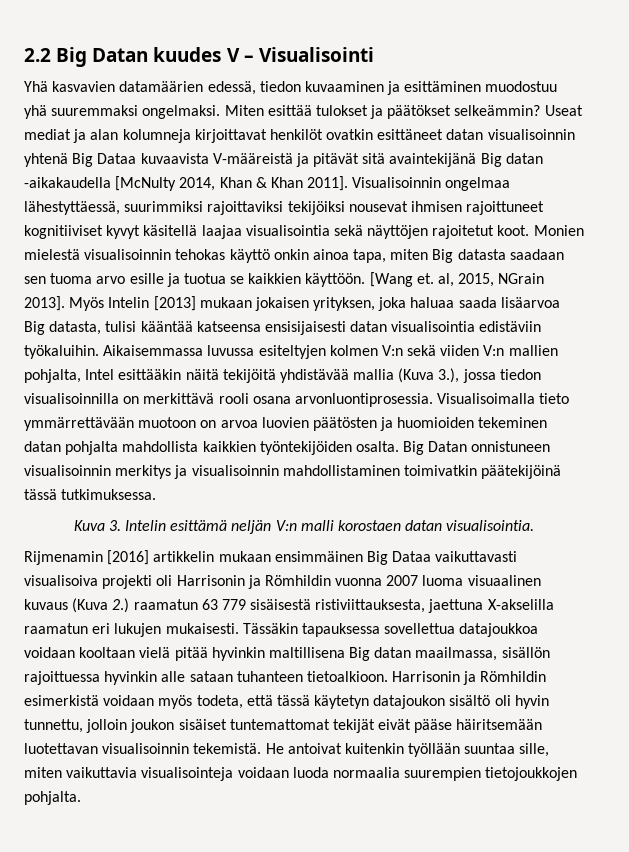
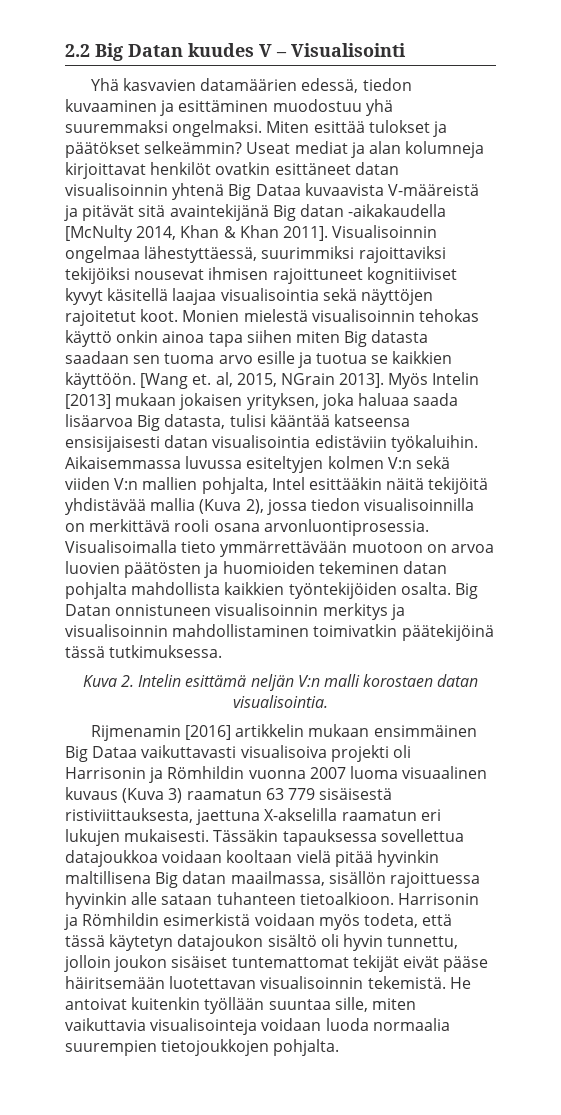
- Monien mielestä visualisoinnin tehokas käyttö onkin ainoa tapa, miten Big datasta saadaan sen tuoma arvo esille ja tuotua se kaikkien käyttöön.
+ Monien mielestä visualisoinnin tehokas käyttö onkin ainoa tapa siihen miten Big datasta saadaan sen tuoma arvo esille ja tuotua se kaikkien käyttöön.
- Aikaisemmassa luvussa esiteltyjen kolmen V:n sekä viiden V:n mallien pohjalta, Intel esittääkin näitä tekijöitä yhdistävää mallia (Kuva 3.), jossa tiedon visualisoinnilla on merkittävä rooli osana arvonluontiprosessia.
+ Aikaisemmassa luvussa esiteltyjen kolmen V:n sekä viiden V:n mallien pohjalta, Intel esittääkin näitä tekijöitä yhdistävää mallia (Kuva 2), jossa tiedon visualisoinnilla on merkittävä rooli osana arvonluontiprosessia.
- Kuva 3. Intelin esittämä neljän V:n malli korostaen datan visualisointia.
+ Kuva 2. Intelin esittämä neljän V:n malli korostaen datan visualisointia.
- Rijmenamin [2016] artikkelin mukaan ensimmäinen Big Dataa vaikuttavasti visualisoiva projekti oli Harrisonin ja Römhildin vuonna 2007 luoma visuaalinen kuvaus (Kuva 2.) raamatun 63 779 sisäisestä ristiviittauksesta, jaettuna X-akselilla raamatun eri lukujen mukaisesti.
+ Rijmenamin [2016] artikkelin mukaan ensimmäinen Big Dataa vaikuttavasti visualisoiva projekti oli Harrisonin ja Römhildin vuonna 2007 luoma visuaalinen kuvaus (Kuva 3) raamatun 63 779 sisäisestä ristiviittauksesta, jaettuna X-akselilla raamatun eri lukujen mukaisesti.

